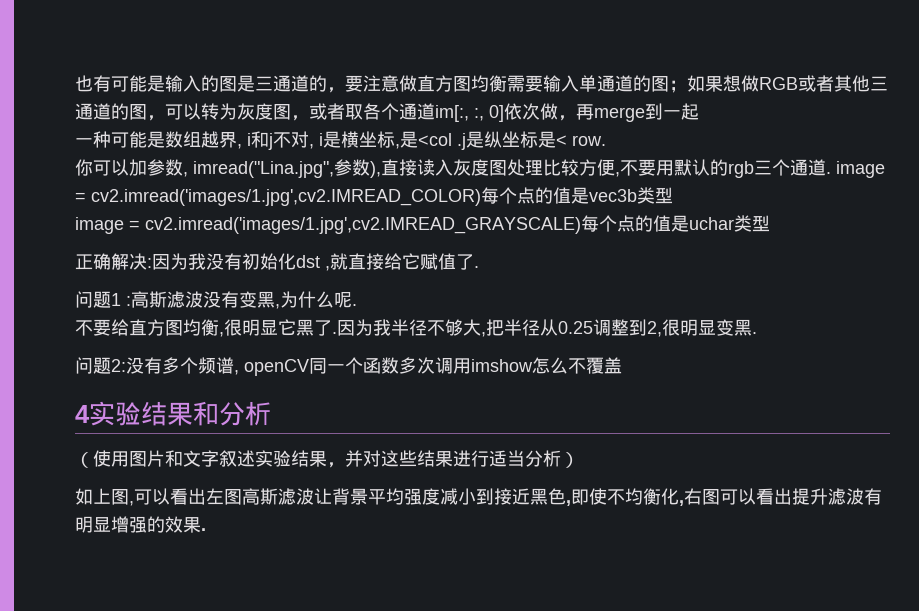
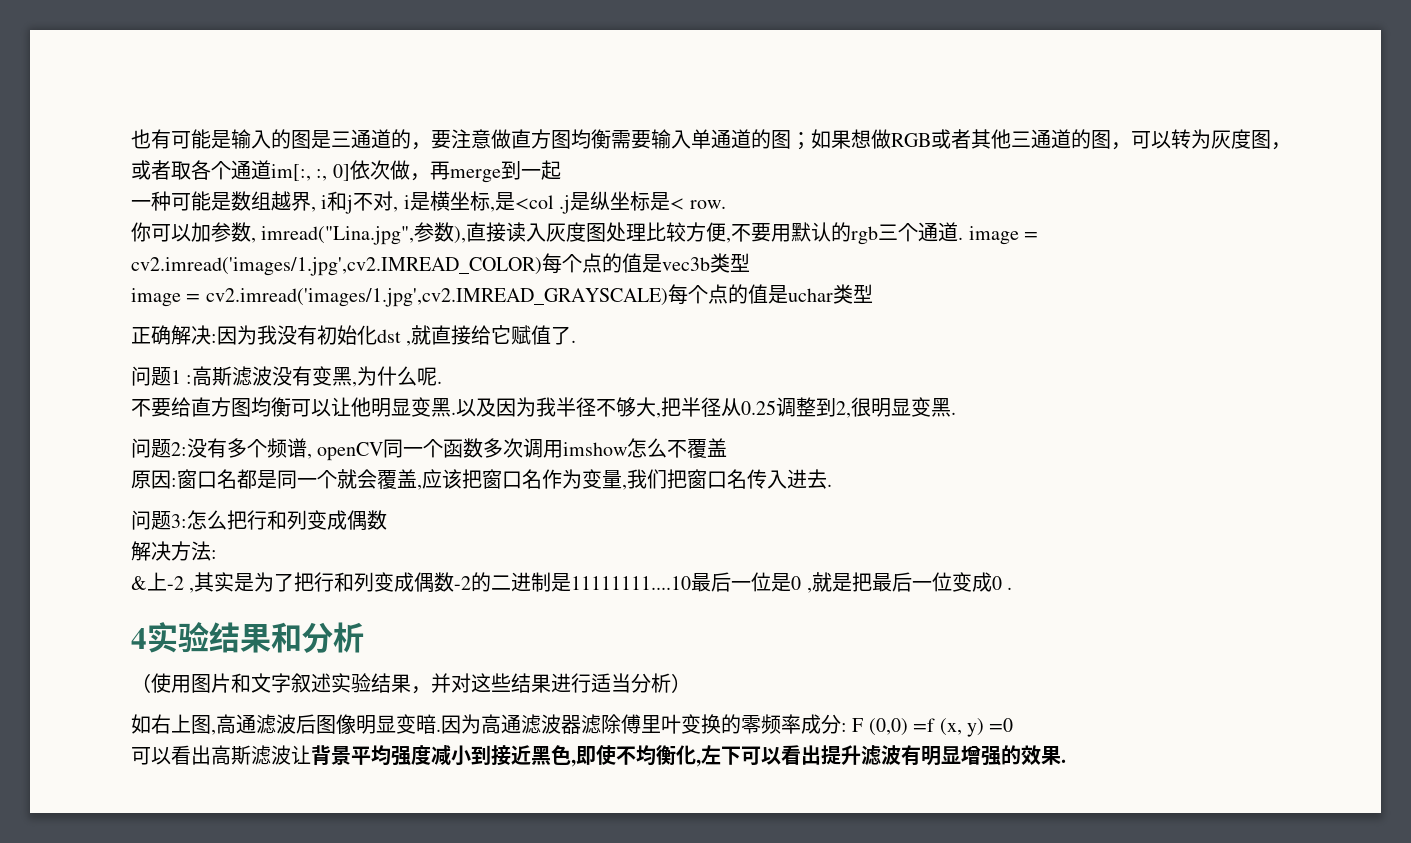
- 不要给直方图均衡,很明显它黑了.因为我半径不够大,把半径从0.25调整到2,很明显变黑.
+ 不要给直方图均衡可以让他明显变黑.以及因为我半径不够大,把半径从0.25调整到2,很明显变黑.
+ 原因:窗口名都是同一个就会覆盖,应该把窗口名作为变量,我们把窗口名传入进去.
+ 问题3:怎么把行和列变成偶数
+ 解决方法:
+ &上-2 ,其实是为了把行和列变成偶数-2的二进制是11111111....10最后一位是0 ,就是把最后一位变成0 .
- 如上图,可以看出左图高斯滤波让背景平均强度减小到接近黑色,即使不均衡化,右图可以看出提升滤波有明显增强的效果.
+ 如右上图,高通滤波后图像明显变暗.因为高通滤波器滤除傅里叶变换的零频率成分: F (0,0) =f (x, y) =0
+ 可以看出高斯滤波让背景平均强度减小到接近黑色,即使不均衡化,左下可以看出提升滤波有明显增强的效果.

